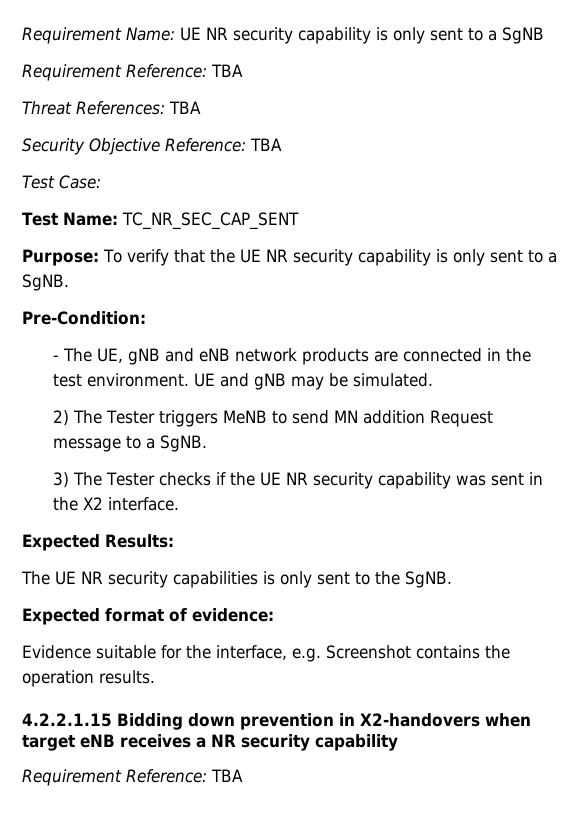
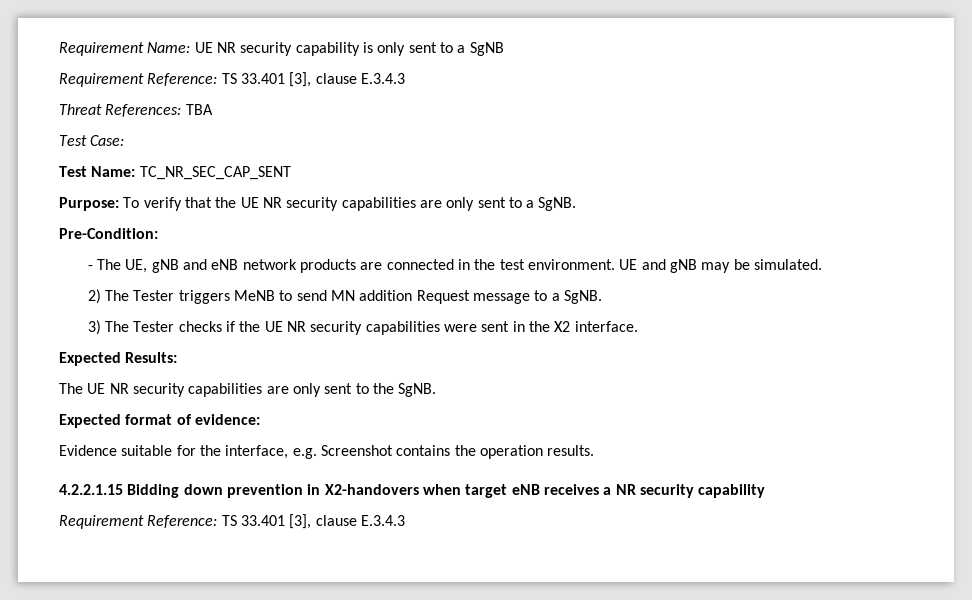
  Requirement Name: UE NR security capability is only sent to a SgNB
- Requirement Reference: TBA
+ Requirement Reference: TS 33.401 [3], clause E.3.4.3
- Security Objective Reference: TBA
- Purpose: To verify that the UE NR security capability is only sent to a SgNB.
+ Purpose: To verify that the UE NR security capabilities are only sent to a SgNB.
- 3) The Tester checks if the UE NR security capability was sent in the X2 interface.
+ 3) The Tester checks if the UE NR security capabilities were sent in the X2 interface.
- The UE NR security capabilities is only sent to the SgNB.
+ The UE NR security capabilities are only sent to the SgNB.
  4.2.2.1.15 Bidding down prevention in X2-handovers when target eNB receives a NR security capability
- Requirement Reference: TBA
+ Requirement Reference: TS 33.401 [3], clause E.3.4.3

